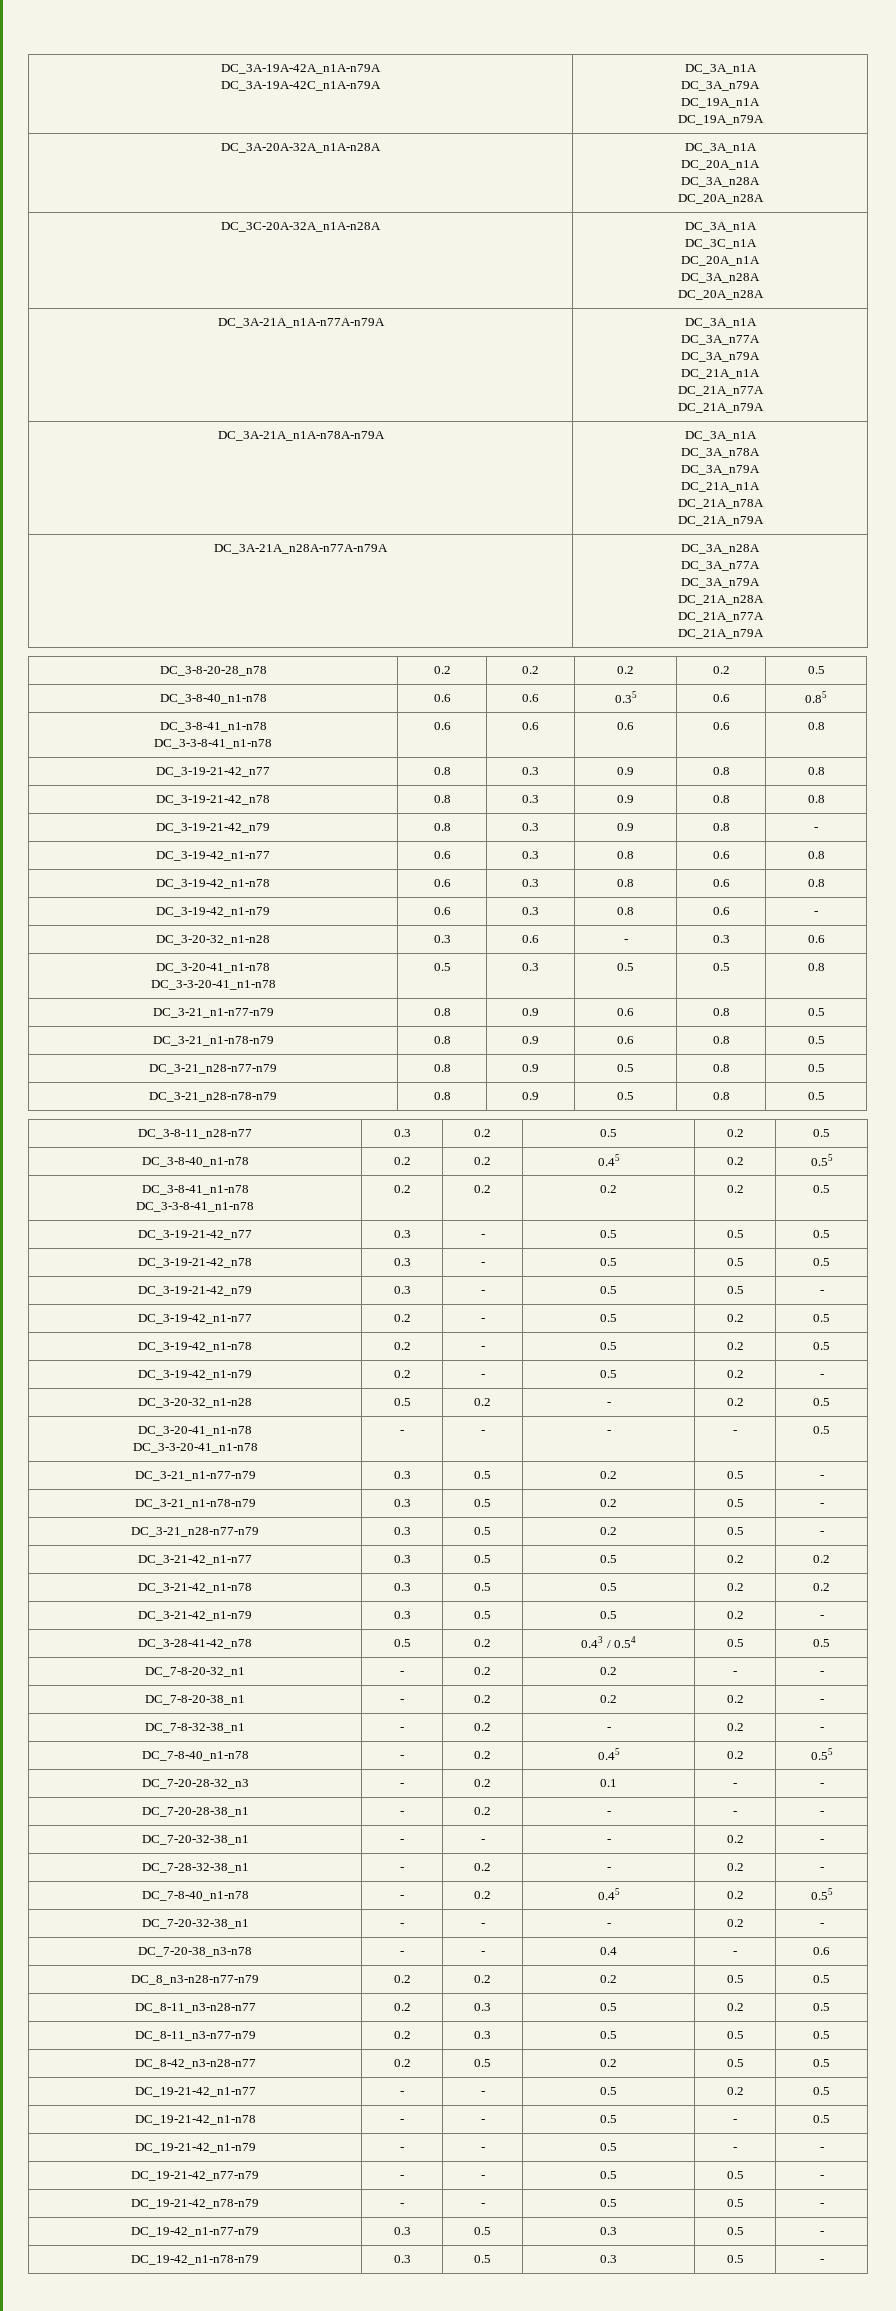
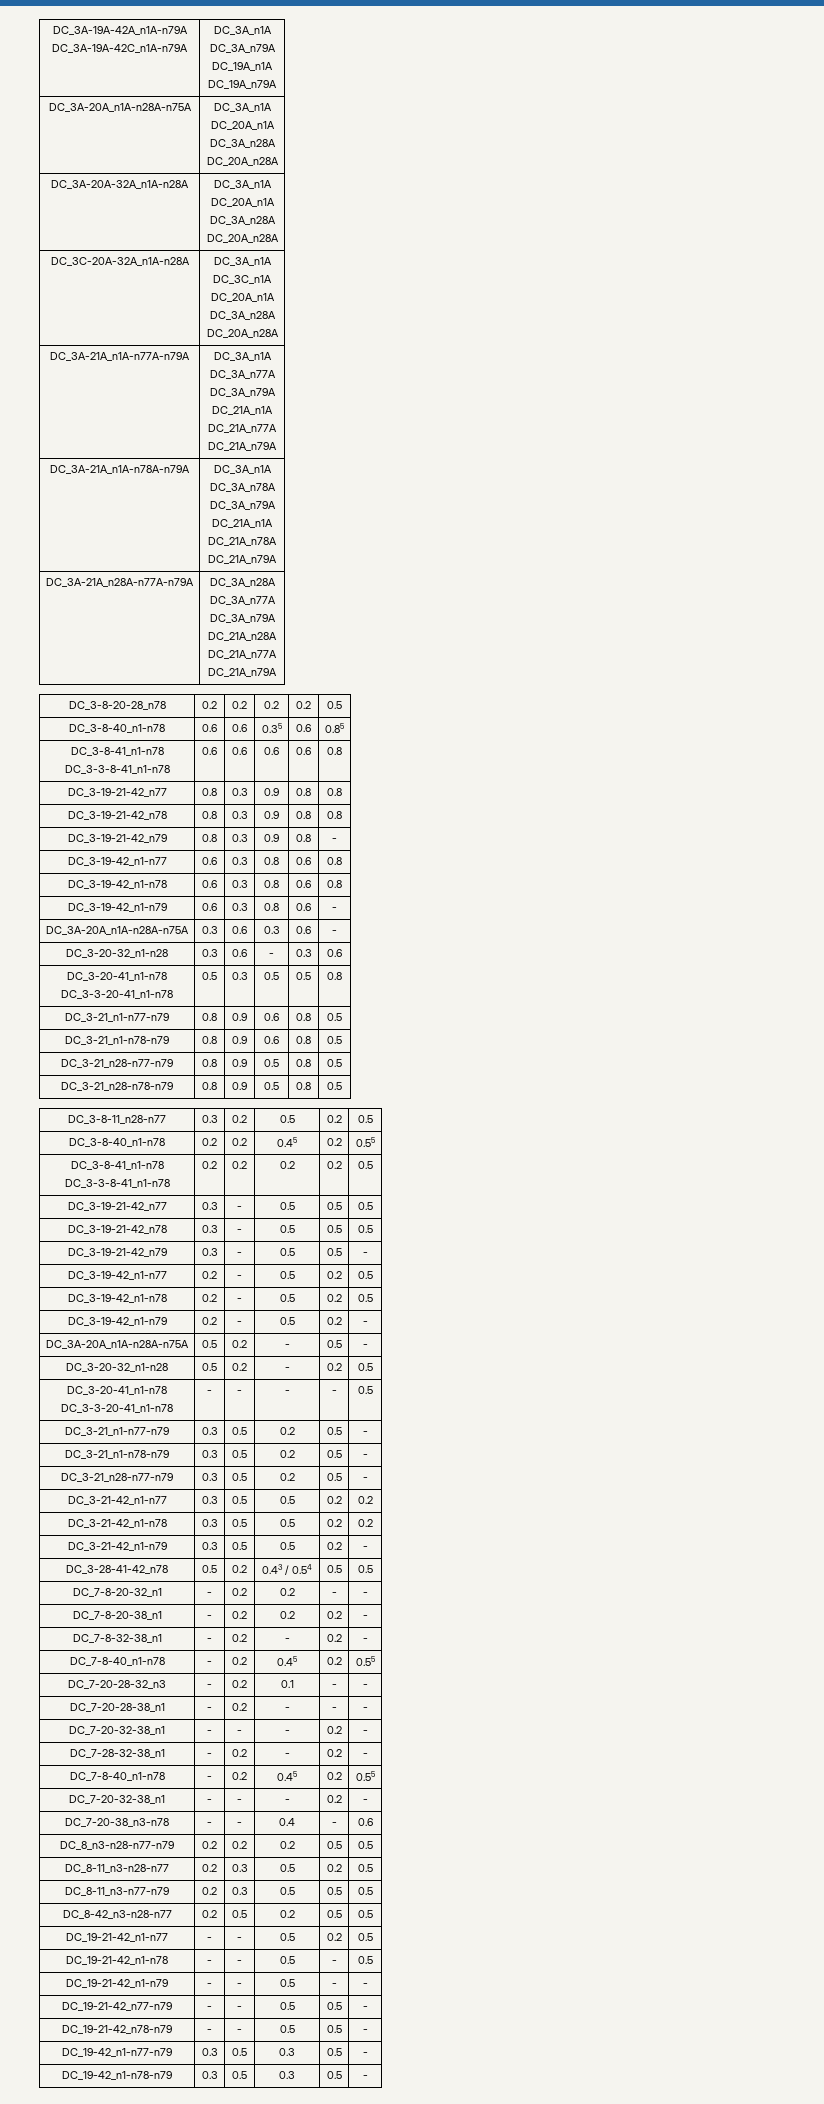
+ DC_3A-20A_n1A-n28A-n75A | DC_3A_n1A
+ DC_20A_n1A
+ DC_3A_n28A
+ DC_20A_n28A
+ DC_3A-20A_n1A-n28A-n75A | 0.3 | 0.6 | 0.3 | 0.6 | -
+ DC_3A-20A_n1A-n28A-n75A | 0.5 | 0.2 | - | 0.5 | -

